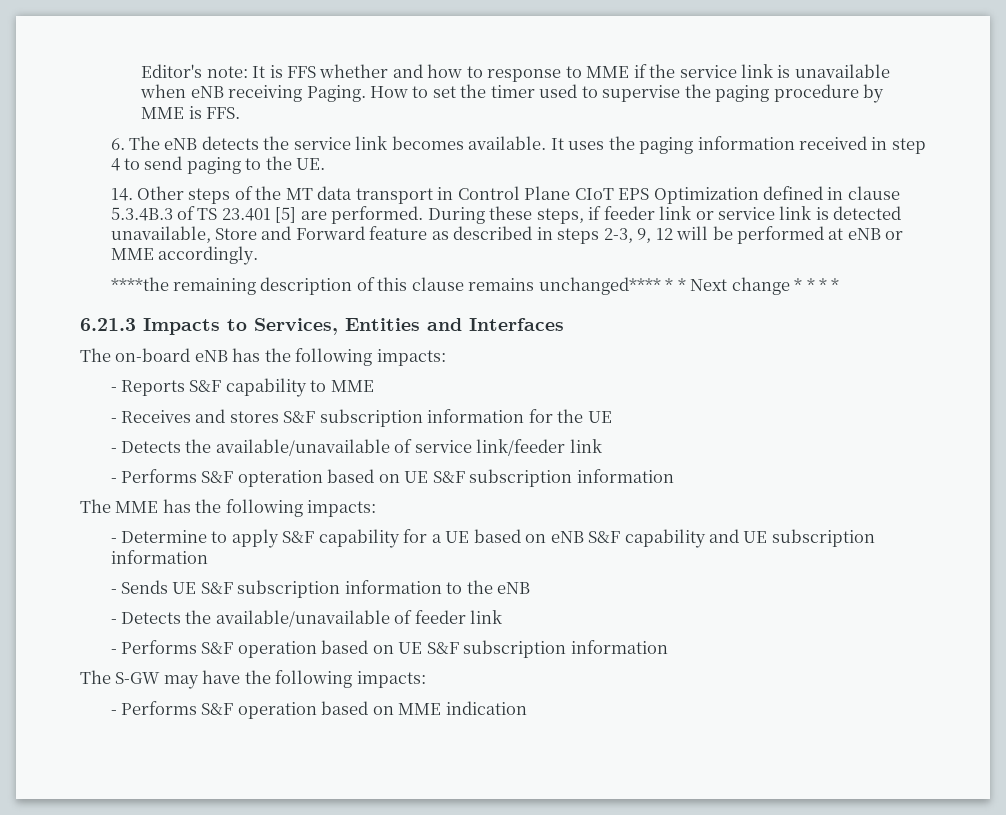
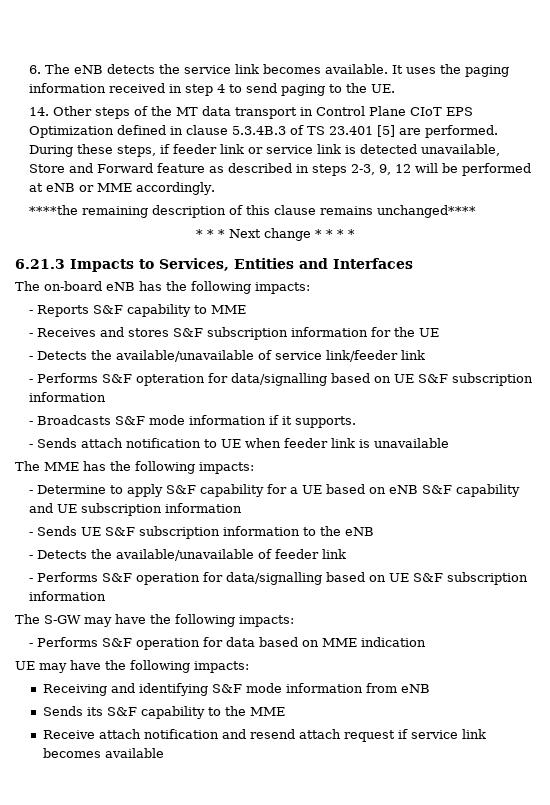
- Editor's note: It is FFS whether and how to response to MME if the service link is unavailable when eNB receiving Paging. How to set the timer used to supervise the paging procedure by MME is FFS.
- ****the remaining description of this clause remains unchanged**** * * Next change * * * *
+ ****the remaining description of this clause remains unchanged****
+ * * * Next change * * * *
- - Performs S&F opteration based on UE S&F subscription information
+ - Performs S&F opteration for data/signalling based on UE S&F subscription information
+ - Broadcasts S&F mode information if it supports.
+ - Sends attach notification to UE when feeder link is unavailable
- - Performs S&F operation based on UE S&F subscription information
+ - Performs S&F operation for data/signalling based on UE S&F subscription information
- - Performs S&F operation based on MME indication
+ - Performs S&F operation for data based on MME indication
+ UE may have the following impacts:
+ Receiving and identifying S&F mode information from eNB
+ Sends its S&F capability to the MME
+ Receive attach notification and resend attach request if service link becomes available

